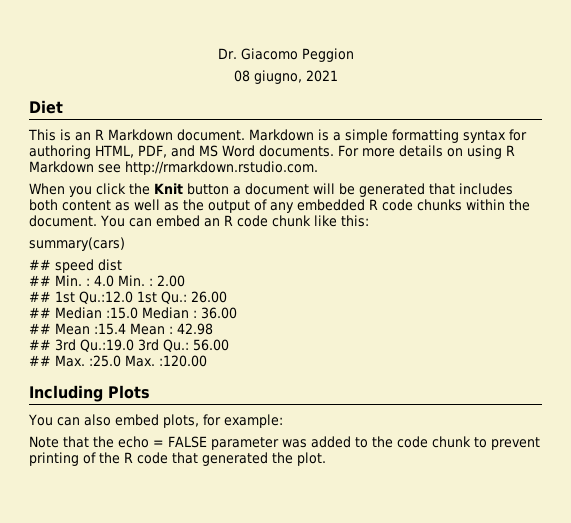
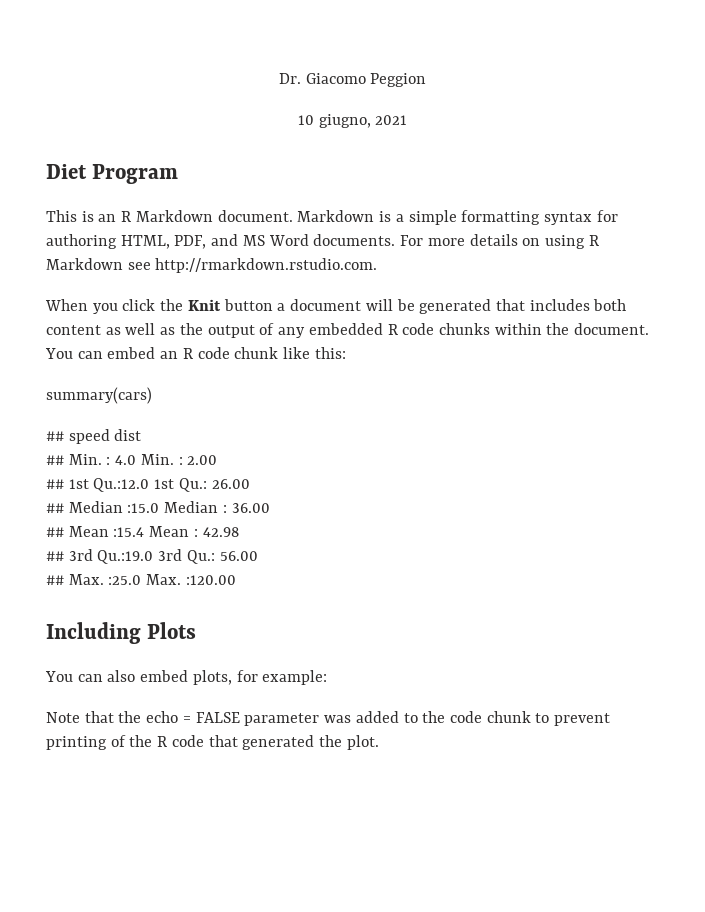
- 08 giugno, 2021
+ 10 giugno, 2021
- Diet
+ Diet Program

